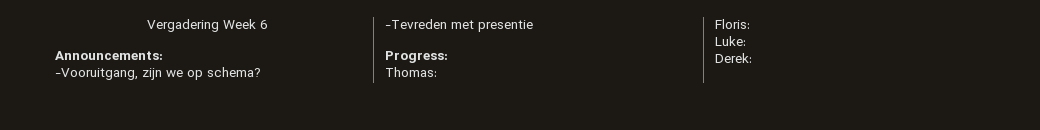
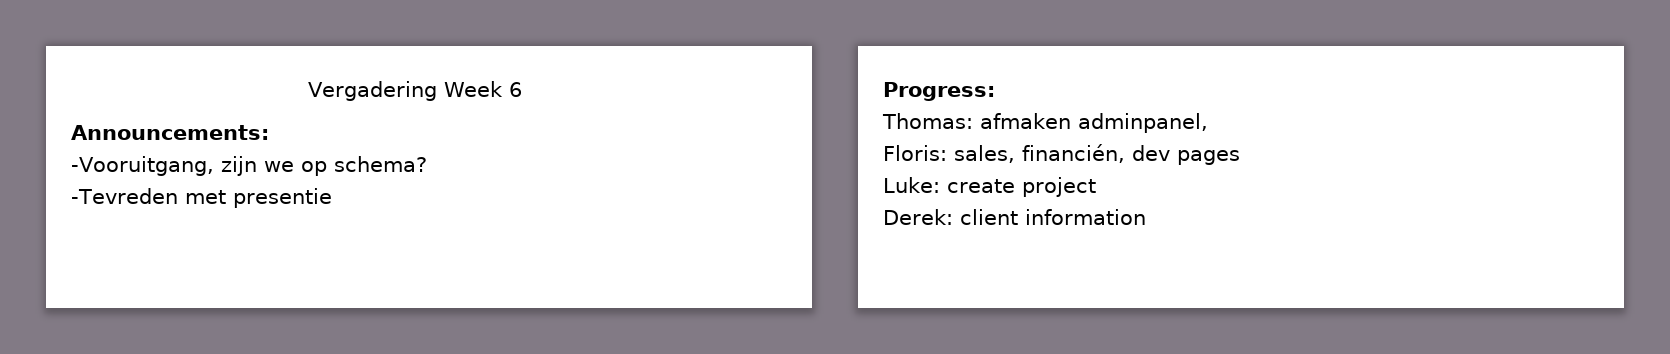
- Thomas:
+ Thomas: afmaken adminpanel,
- Floris:
+ Floris: sales, financién, dev pages
- Luke:
+ Luke: create project
- Derek:
+ Derek: client information

